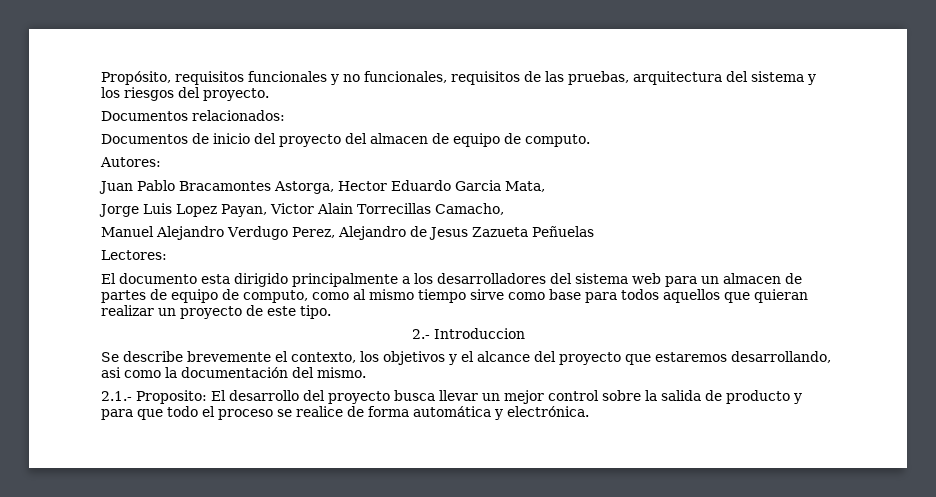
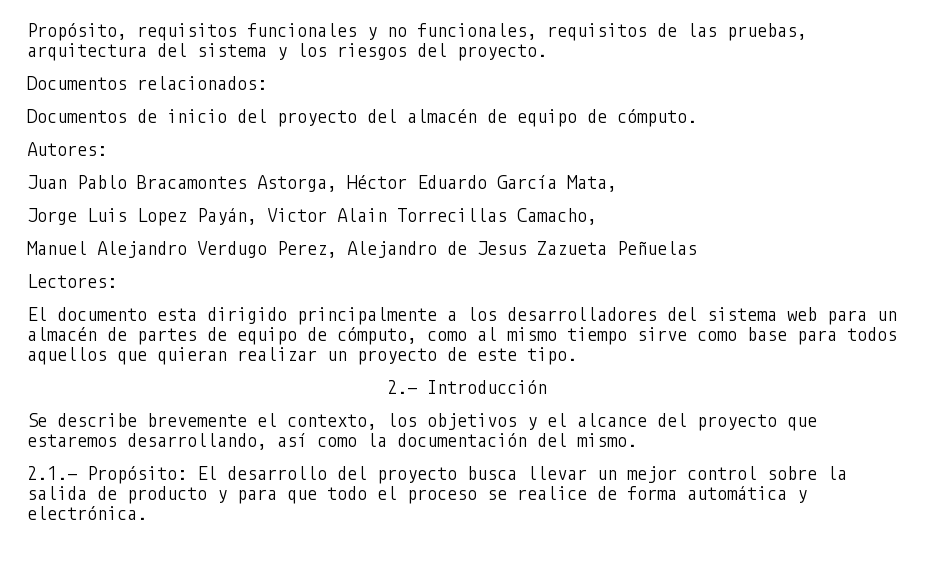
- Documentos de inicio del proyecto del almacen de equipo de computo.
+ Documentos de inicio del proyecto del almacén de equipo de cómputo.
- Juan Pablo Bracamontes Astorga, Hector Eduardo Garcia Mata,
+ Juan Pablo Bracamontes Astorga, Héctor Eduardo García Mata,
- Jorge Luis Lopez Payan, Victor Alain Torrecillas Camacho,
+ Jorge Luis Lopez Payán, Victor Alain Torrecillas Camacho,
- El documento esta dirigido principalmente a los desarrolladores del sistema web para un almacen de partes de equipo de computo, como al mismo tiempo sirve como base para todos aquellos que quieran realizar un proyecto de este tipo.
+ El documento esta dirigido principalmente a los desarrolladores del sistema web para un almacén de partes de equipo de cómputo, como al mismo tiempo sirve como base para todos aquellos que quieran realizar un proyecto de este tipo.
- 2.- Introduccion
+ 2.- Introducción
- Se describe brevemente el contexto, los objetivos y el alcance del proyecto que estaremos desarrollando, asi como la documentación del mismo.
+ Se describe brevemente el contexto, los objetivos y el alcance del proyecto que estaremos desarrollando, así como la documentación del mismo.
- 2.1.- Proposito: El desarrollo del proyecto busca llevar un mejor control sobre la salida de producto y para que todo el proceso se realice de forma automática y electrónica.
+ 2.1.- Propósito: El desarrollo del proyecto busca llevar un mejor control sobre la salida de producto y para que todo el proceso se realice de forma automática y electrónica.

